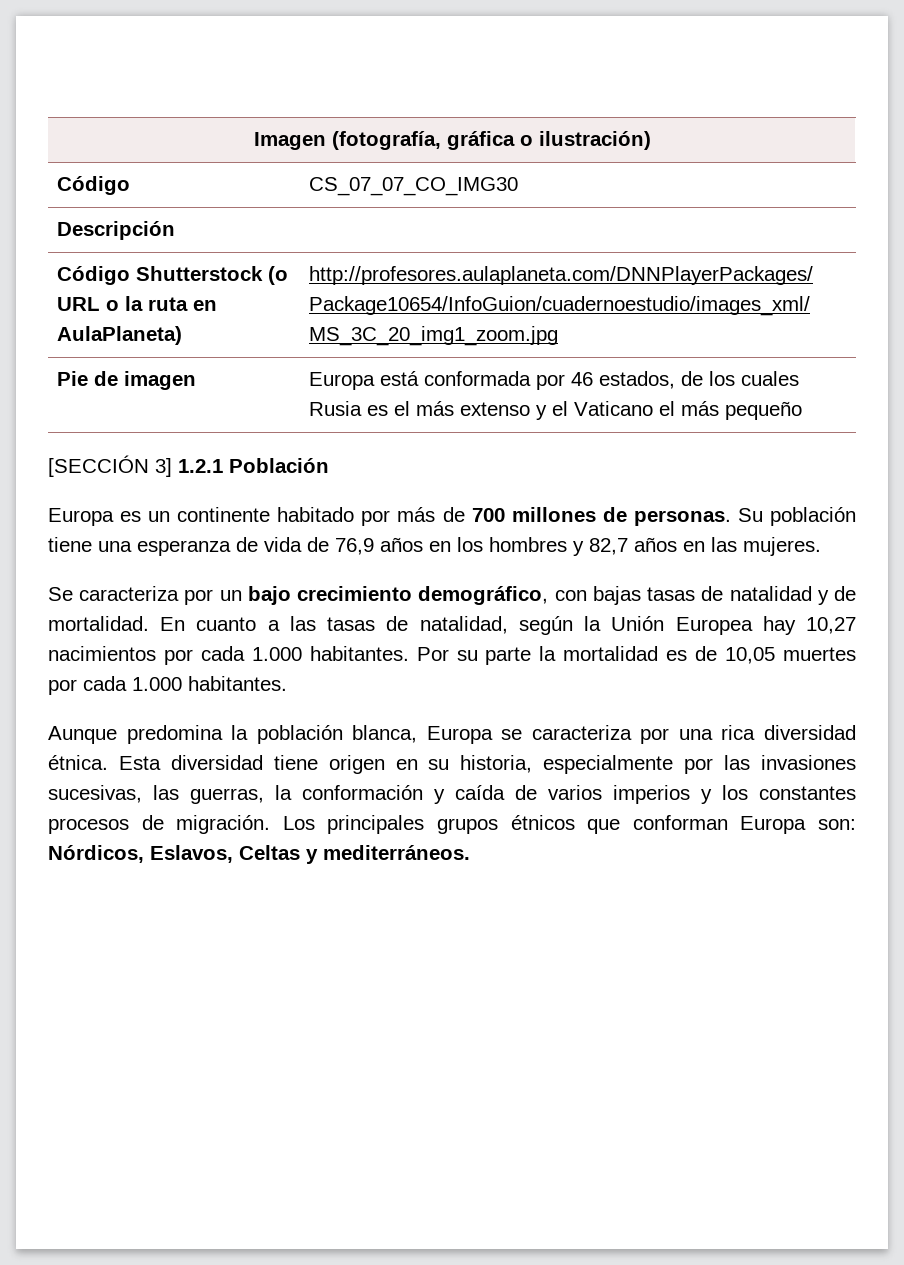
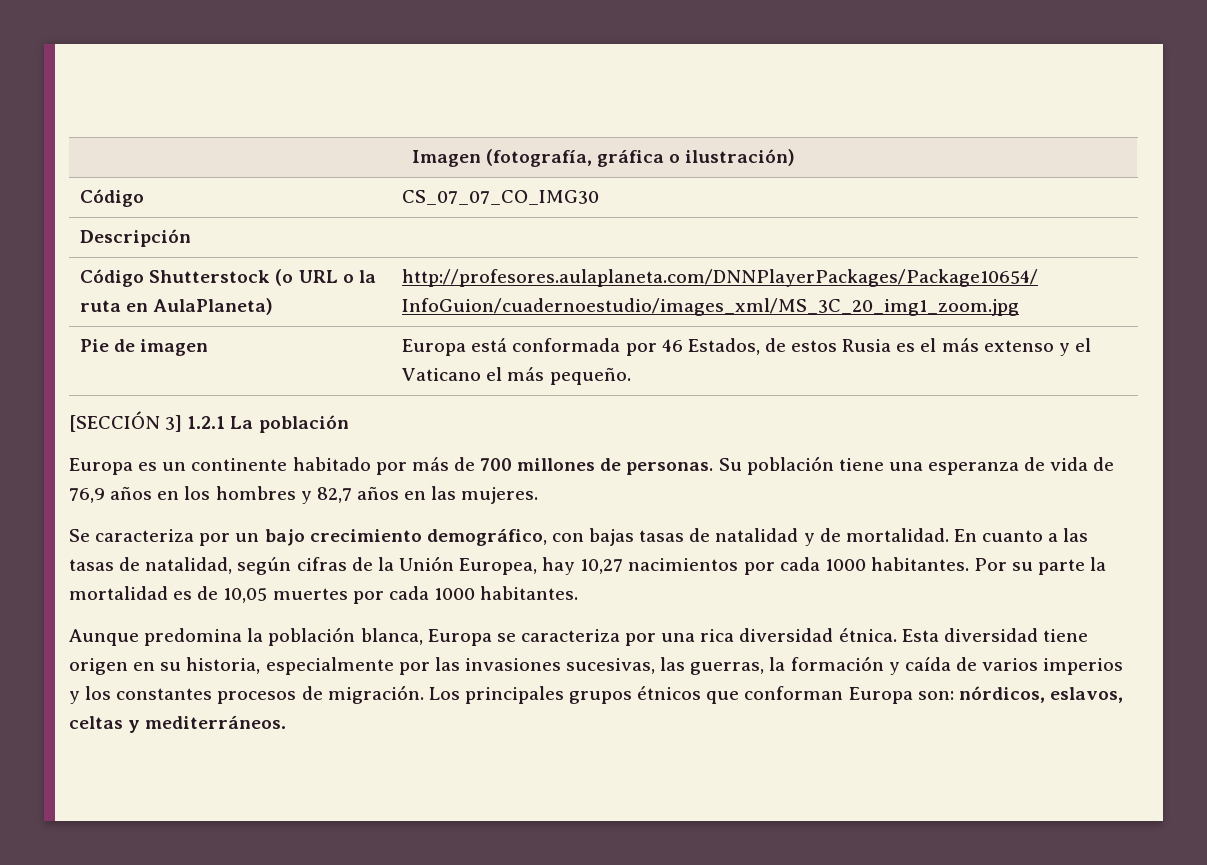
- Pie de imagen | Europa está conformada por 46 estados, de los cuales Rusia es el más extenso y el Vaticano el más pequeño
+ Pie de imagen | Europa está conformada por 46 Estados, de estos Rusia es el más extenso y el Vaticano el más pequeño.
- [SECCIÓN 3] 1.2.1 Población
+ [SECCIÓN 3] 1.2.1 La población
- En cuanto a las tasas de natalidad, según la Unión Europea hay 10,27 nacimientos por cada 1.000 habitantes.
+ En cuanto a las tasas de natalidad, según cifras de la Unión Europea, hay 10,27 nacimientos por cada 1000 habitantes.
- Por su parte la mortalidad es de 10,05 muertes por cada 1.000 habitantes.
+ Por su parte la mortalidad es de 10,05 muertes por cada 1000 habitantes.
- Esta diversidad tiene origen en su historia, especialmente por las invasiones sucesivas, las guerras, la conformación y caída de varios imperios y los constantes procesos de migración.
+ Esta diversidad tiene origen en su historia, especialmente por las invasiones sucesivas, las guerras, la formación y caída de varios imperios y los constantes procesos de migración.
- Los principales grupos étnicos que conforman Europa son: Nórdicos, Eslavos, Celtas y mediterráneos.
+ Los principales grupos étnicos que conforman Europa son: nórdicos, eslavos, celtas y mediterráneos.

